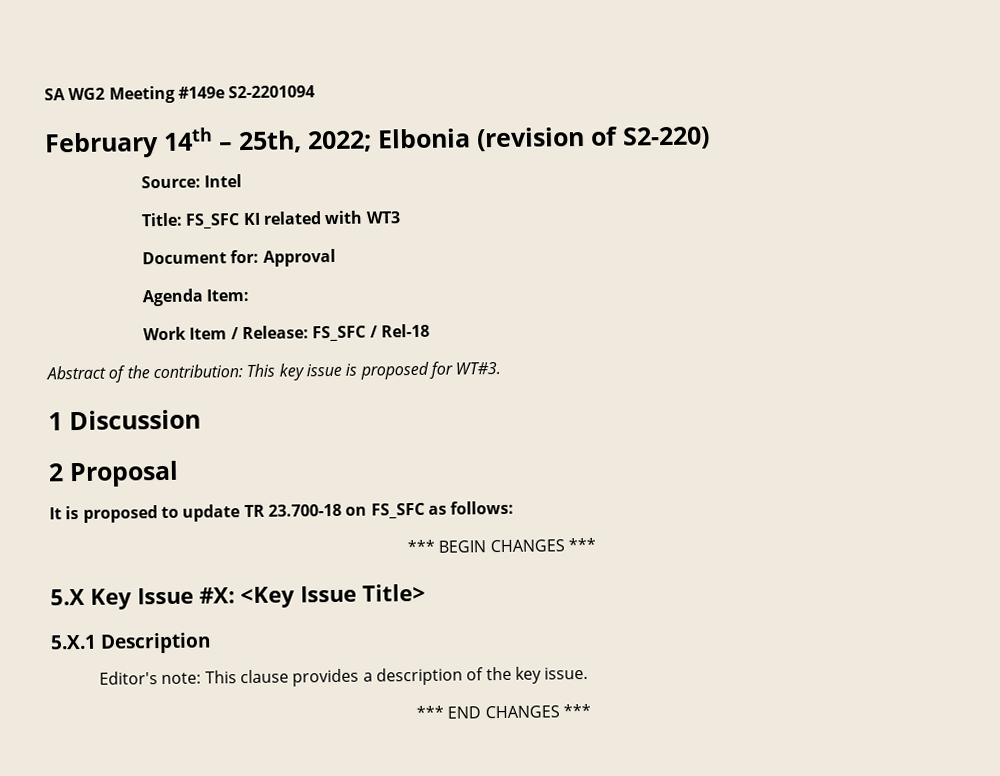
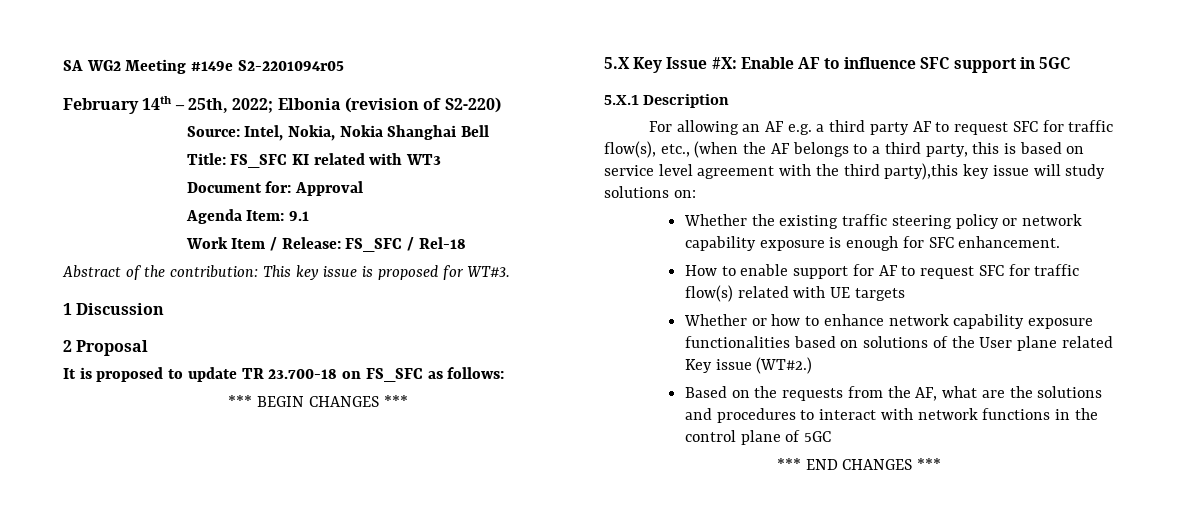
- SA WG2 Meeting #149e S2-2201094
+ SA WG2 Meeting #149e S2-2201094r05
- Source: Intel
+ Source: Intel, Nokia, Nokia Shanghai Bell
- Agenda Item:
+ Agenda Item: 9.1
- 5.X Key Issue #X: <Key Issue Title>
+ 5.X Key Issue #X: Enable AF to influence SFC support in 5GC
  5.X.1 Description
- Editor's note: This clause provides a description of the key issue.
+ For allowing an AF e.g. a third party AF to request SFC for traffic flow(s), etc., (when the AF belongs to a third party, this is based on service level agreement with the third party),this key issue will study solutions on:
+ Whether the existing traffic steering policy or network capability exposure is enough for SFC enhancement.
+ How to enable support for AF to request SFC for traffic flow(s) related with UE targets
+ Whether or how to enhance network capability exposure functionalities based on solutions of the User plane related Key issue (WT#2.)
+ Based on the requests from the AF, what are the solutions and procedures to interact with network functions in the control plane of 5GC

